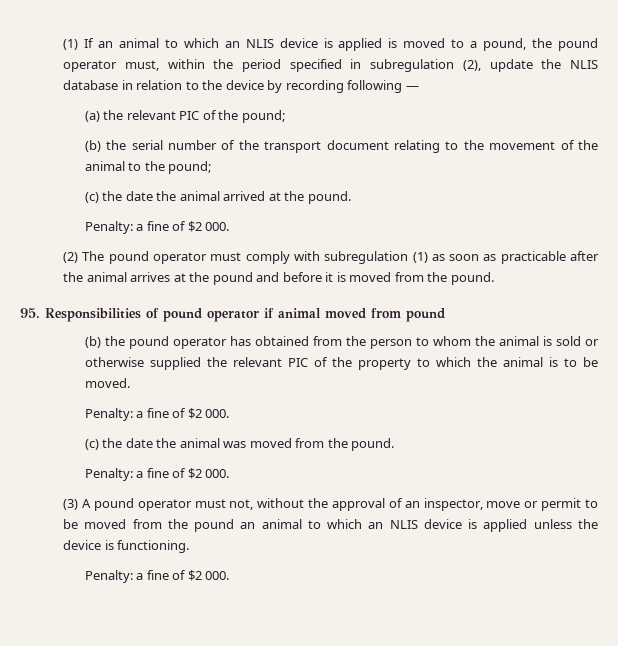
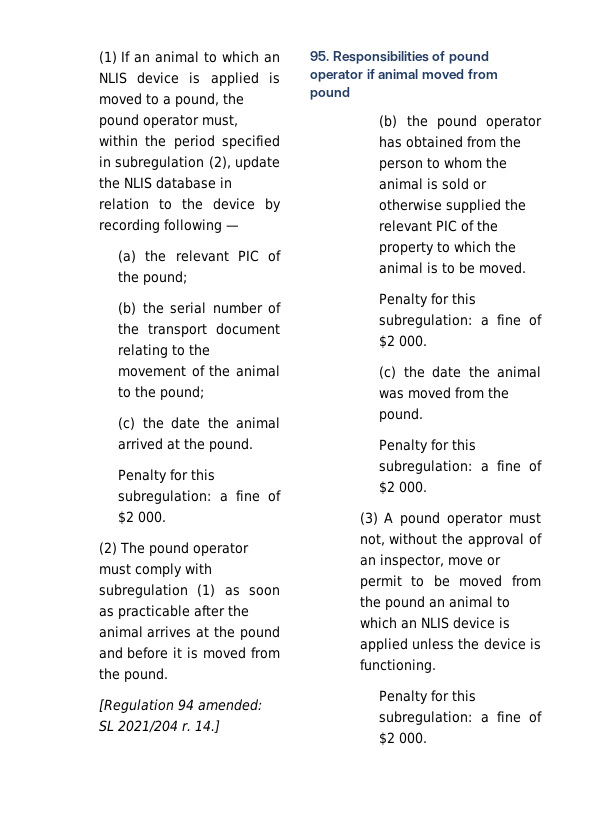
  (c) the date the animal arrived at the pound.
- Penalty: a fine of $2 000.
+ Penalty for this subregulation: a fine of $2 000.
+ [Regulation 94 amended: SL 2021/204 r. 14.]
  (b) the pound operator has obtained from the person to whom the animal is sold or otherwise supplied the relevant PIC of the property to which the animal is to be moved.
- Penalty: a fine of $2 000.
+ Penalty for this subregulation: a fine of $2 000.
  (c) the date the animal was moved from the pound.
- Penalty: a fine of $2 000.
+ Penalty for this subregulation: a fine of $2 000.
  (3) A pound operator must not, without the approval of an inspector, move or permit to be moved from the pound an animal to which an NLIS device is applied unless the device is functioning.
- Penalty: a fine of $2 000.
+ Penalty for this subregulation: a fine of $2 000.

